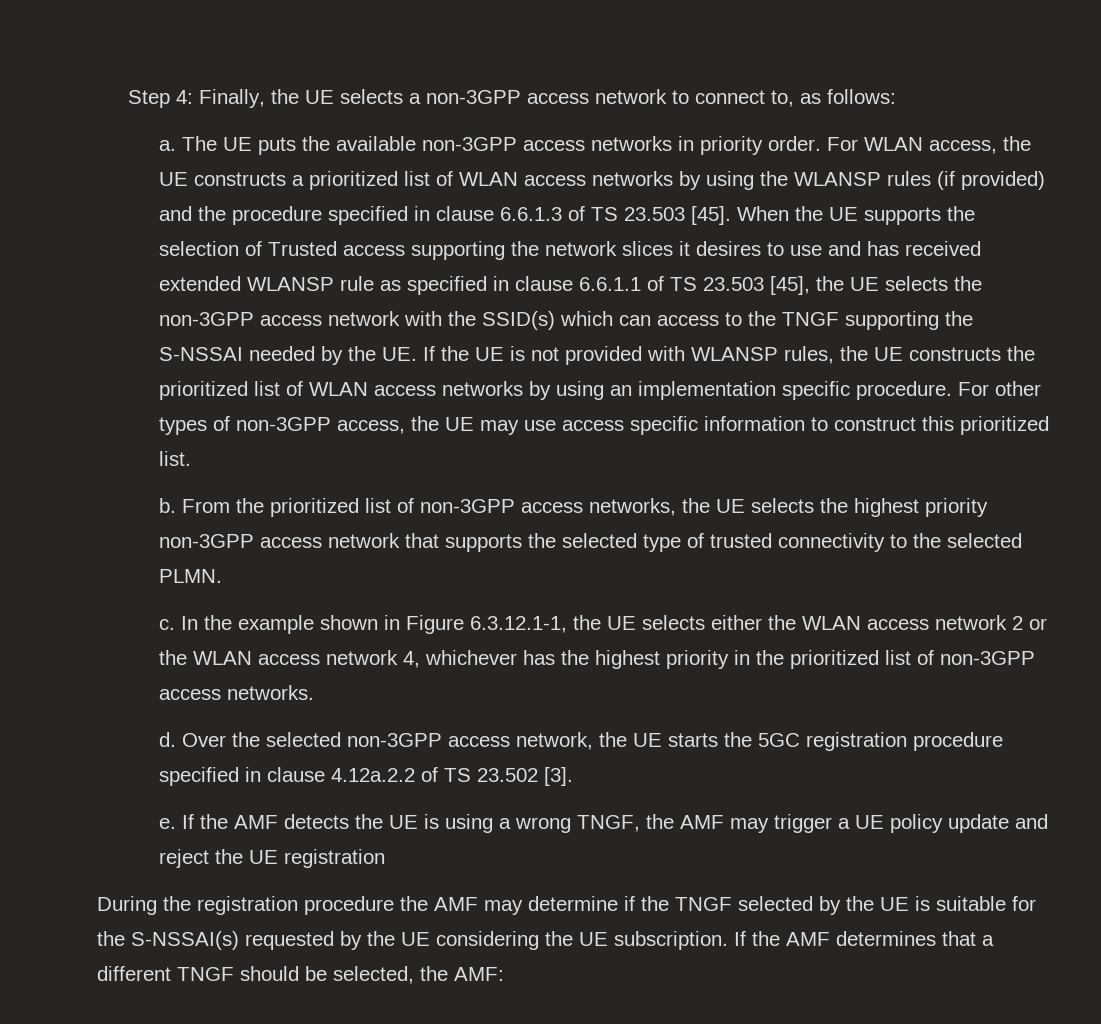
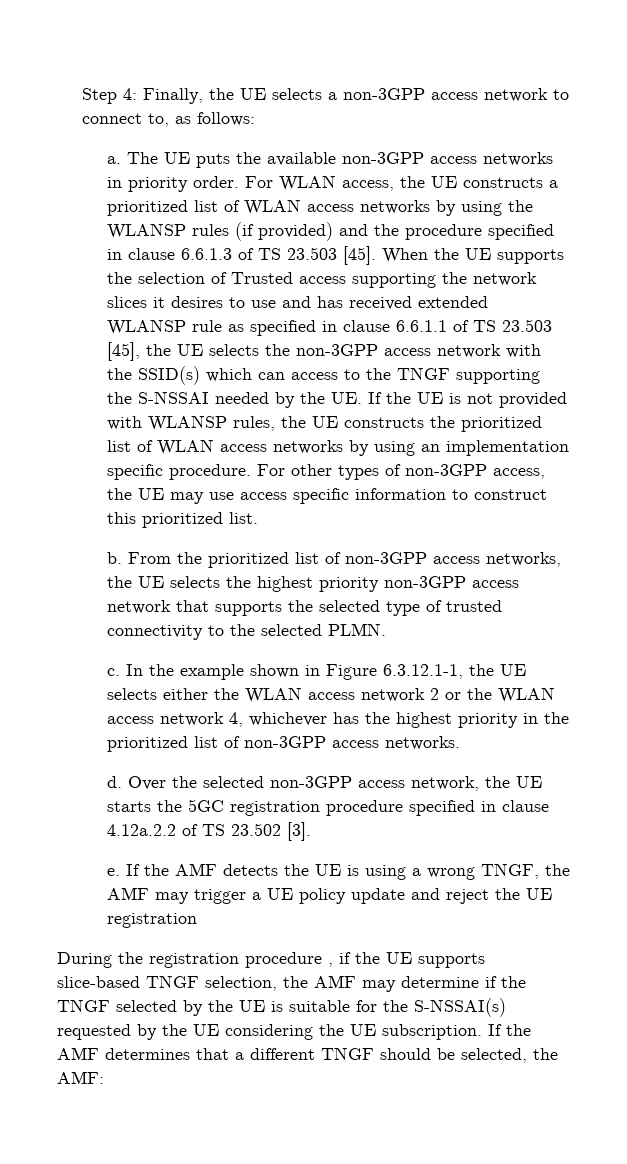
- During the registration procedure the AMF may determine if the TNGF selected by the UE is suitable for the S-NSSAI(s) requested by the UE considering the UE subscription.
+ During the registration procedure , if the UE supports slice-based TNGF selection, the AMF may determine if the TNGF selected by the UE is suitable for the S-NSSAI(s) requested by the UE considering the UE subscription.

